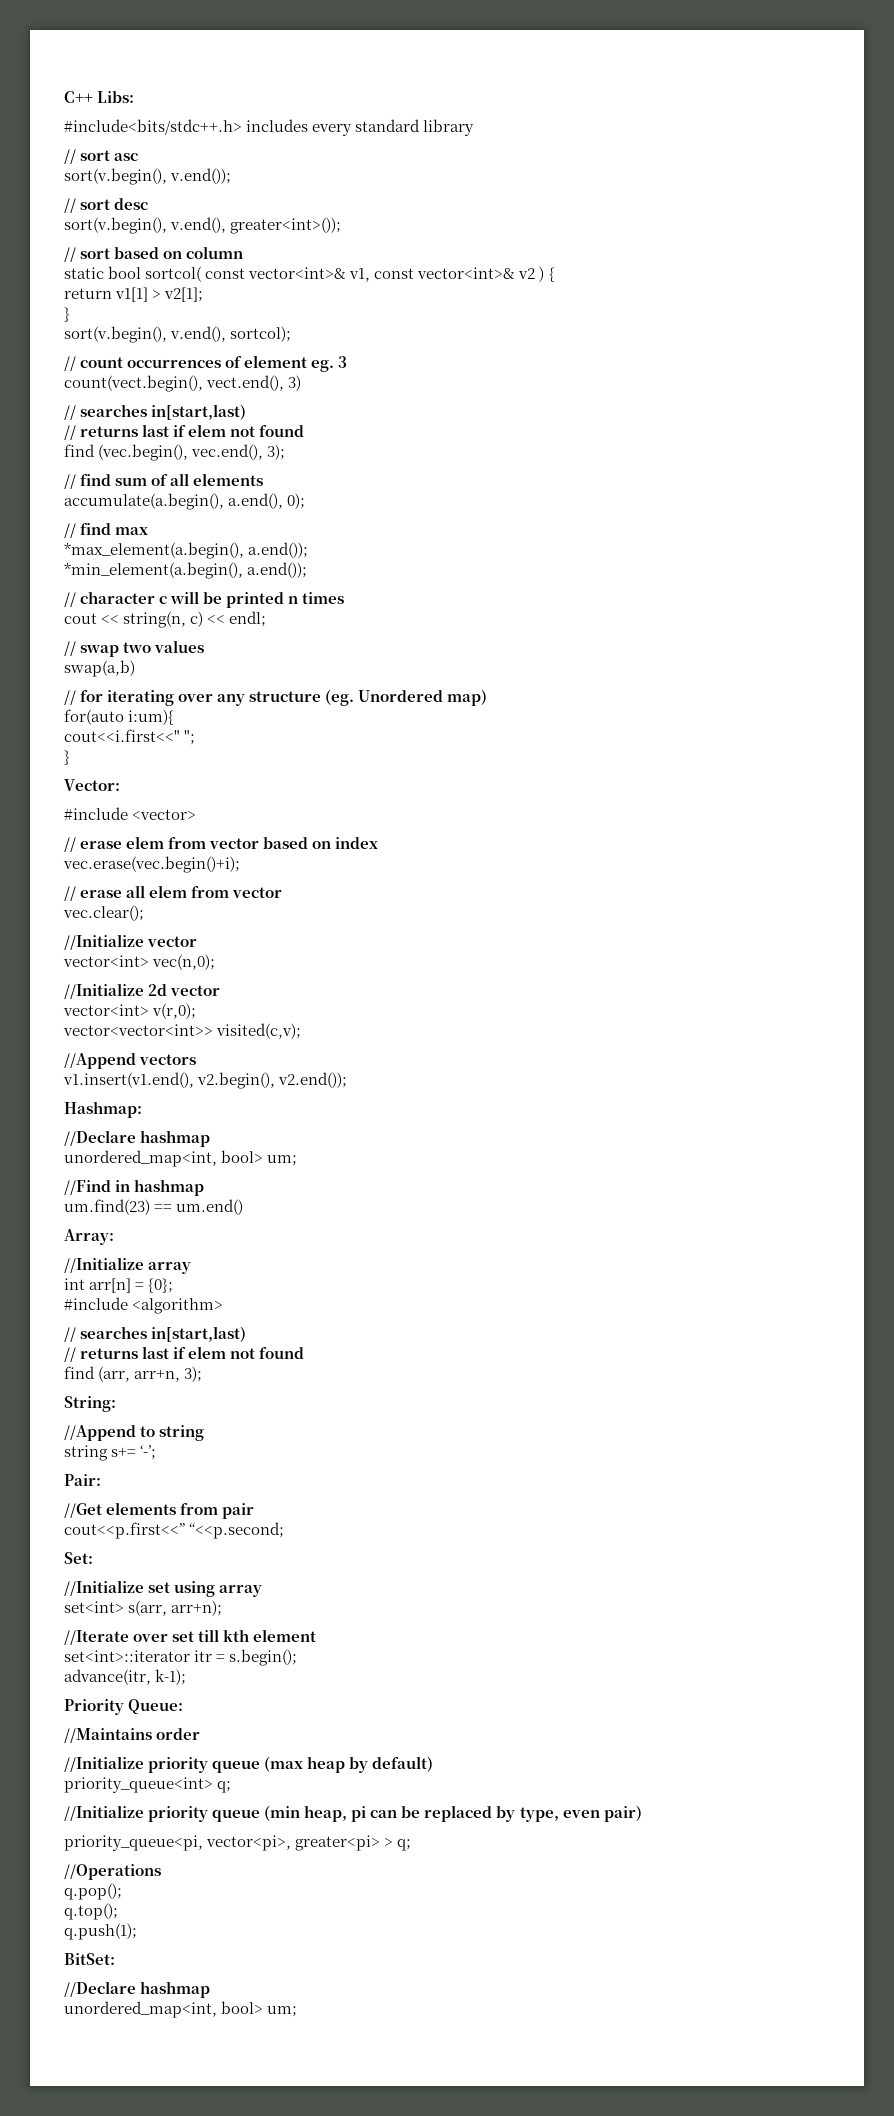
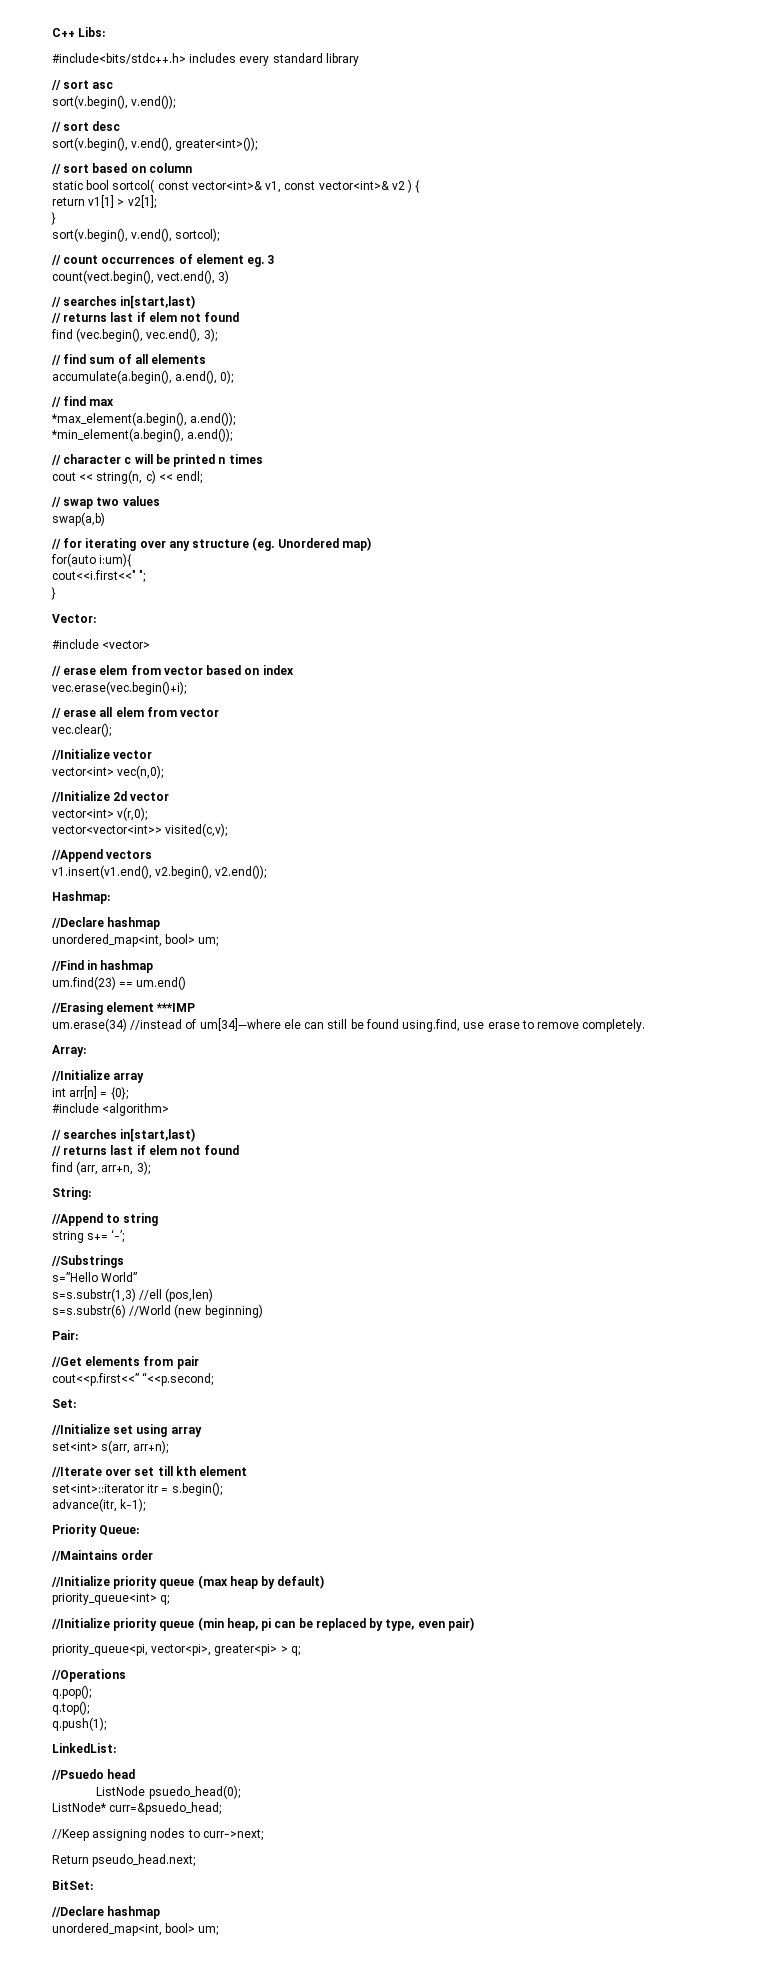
+ //Erasing element ***IMP
+ um.erase(34) //instead of um[34]—where ele can still be found using.find, use erase to remove completely.
+ //Substrings
+ s=”Hello World”
+ s=s.substr(1,3) //ell (pos,len)
+ s=s.substr(6) //World (new beginning)
+ LinkedList:
+ //Psuedo head
+ ListNode psuedo_head(0);
+ ListNode* curr=&psuedo_head;
+ //Keep assigning nodes to curr->next;
+ Return pseudo_head.next;

